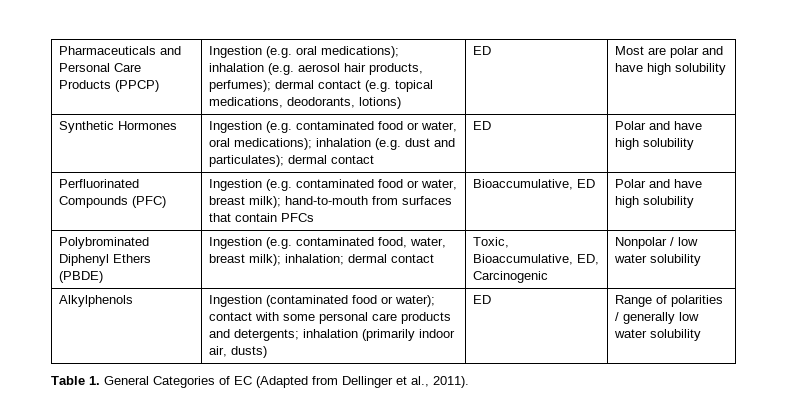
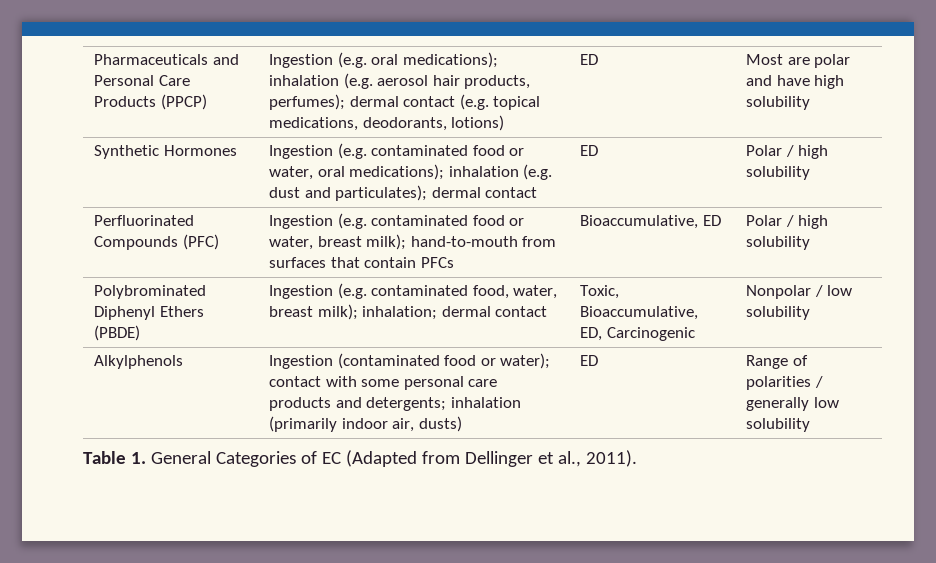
- Synthetic Hormones | Ingestion (e.g. contaminated food or water, oral medications); inhalation (e.g. dust and particulates); dermal contact | ED | Polar and have high solubility
+ Synthetic Hormones | Ingestion (e.g. contaminated food or water, oral medications); inhalation (e.g. dust and particulates); dermal contact | ED | Polar / high solubility
- Perfluorinated Compounds (PFC) | Ingestion (e.g. contaminated food or water, breast milk); hand-to-mouth from surfaces that contain PFCs | Bioaccumulative, ED | Polar and have high solubility
+ Perfluorinated Compounds (PFC) | Ingestion (e.g. contaminated food or water, breast milk); hand-to-mouth from surfaces that contain PFCs | Bioaccumulative, ED | Polar / high solubility
- Polybrominated Diphenyl Ethers (PBDE) | Ingestion (e.g. contaminated food, water, breast milk); inhalation; dermal contact | Toxic, Bioaccumulative, ED, Carcinogenic | Nonpolar / low water solubility
+ Polybrominated Diphenyl Ethers (PBDE) | Ingestion (e.g. contaminated food, water, breast milk); inhalation; dermal contact | Toxic, Bioaccumulative, ED, Carcinogenic | Nonpolar / low solubility
- Alkylphenols | Ingestion (contaminated food or water); contact with some personal care products and detergents; inhalation (primarily indoor air, dusts) | ED | Range of polarities / generally low water solubility
+ Alkylphenols | Ingestion (contaminated food or water); contact with some personal care products and detergents; inhalation (primarily indoor air, dusts) | ED | Range of polarities / generally low solubility

